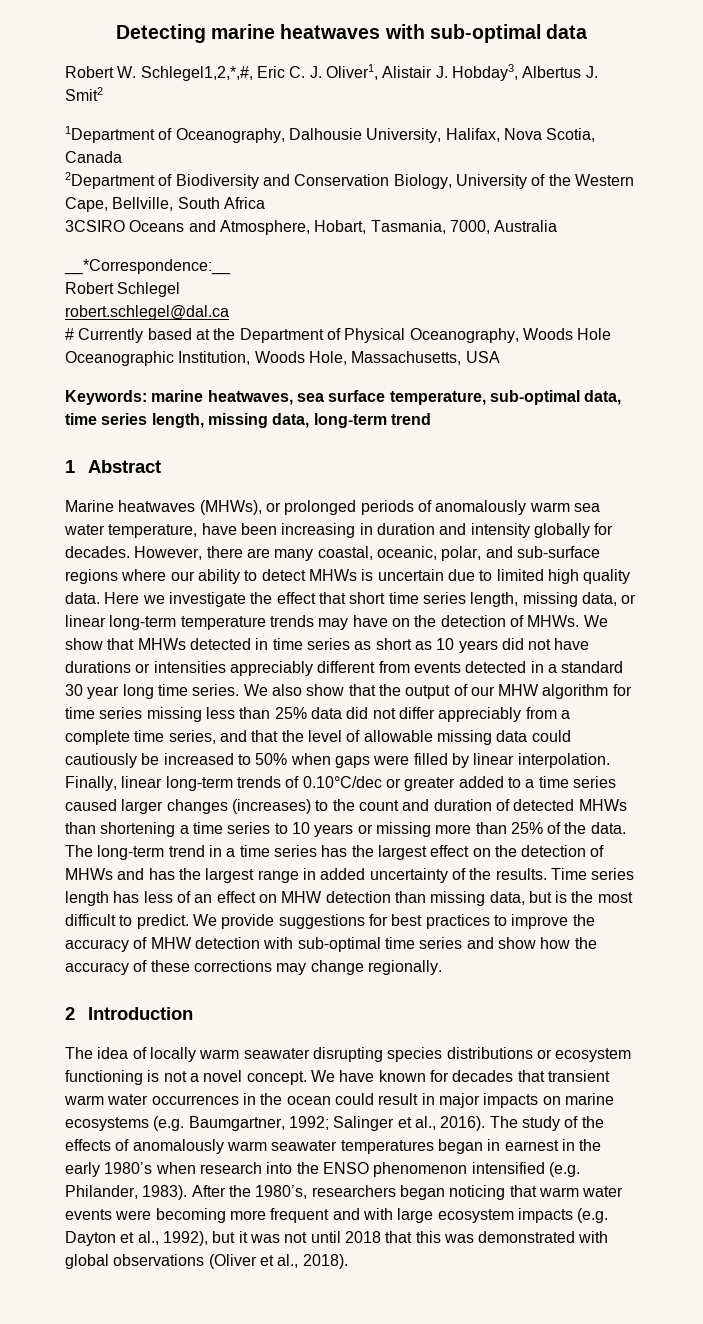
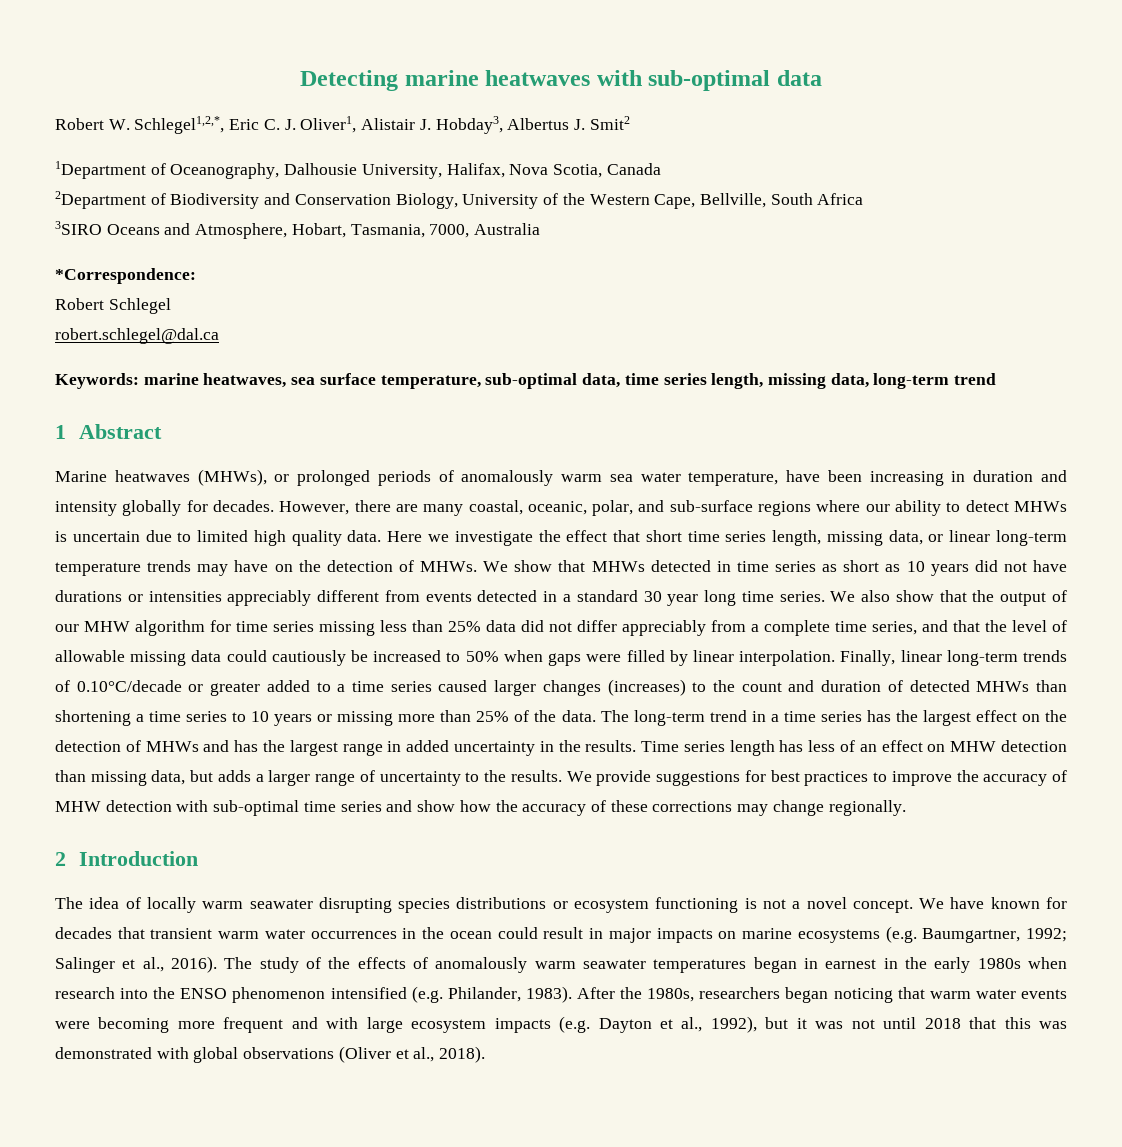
- Robert W. Schlegel1,2,*,#, Eric C. J. Oliver1, Alistair J. Hobday3, Albertus J. Smit2
+ Robert W. Schlegel1,2,*, Eric C. J. Oliver1, Alistair J. Hobday3, Albertus J. Smit2
- 3CSIRO Oceans and Atmosphere, Hobart, Tasmania, 7000, Australia
+ 3SIRO Oceans and Atmosphere, Hobart, Tasmania, 7000, Australia
- __*Correspondence:__
+ *Correspondence:
- # Currently based at the Department of Physical Oceanography, Woods Hole Oceanographic Institution, Woods Hole, Massachusetts, USA
- Finally, linear long-term trends of 0.10°C/dec or greater added to a time series caused larger changes (increases) to the count and duration of detected MHWs than shortening a time series to 10 years or missing more than 25% of the data.
+ Finally, linear long-term trends of 0.10°C/decade or greater added to a time series caused larger changes (increases) to the count and duration of detected MHWs than shortening a time series to 10 years or missing more than 25% of the data.
- The long-term trend in a time series has the largest effect on the detection of MHWs and has the largest range in added uncertainty of the results.
+ The long-term trend in a time series has the largest effect on the detection of MHWs and has the largest range in added uncertainty in the results.
- Time series length has less of an effect on MHW detection than missing data, but is the most difficult to predict.
+ Time series length has less of an effect on MHW detection than missing data, but adds a larger range of uncertainty to the results.
- The study of the effects of anomalously warm seawater temperatures began in earnest in the early 1980’s when research into the ENSO phenomenon intensified (e.g. Philander, 1983).
+ The study of the effects of anomalously warm seawater temperatures began in earnest in the early 1980s when research into the ENSO phenomenon intensified (e.g. Philander, 1983).
- After the 1980’s, researchers began noticing that warm water events were becoming more frequent and with large ecosystem impacts (e.g. Dayton et al., 1992), but it was not until 2018 that this was demonstrated with global observations (Oliver et al., 2018).
+ After the 1980s, researchers began noticing that warm water events were becoming more frequent and with large ecosystem impacts (e.g. Dayton et al., 1992), but it was not until 2018 that this was demonstrated with global observations (Oliver et al., 2018).

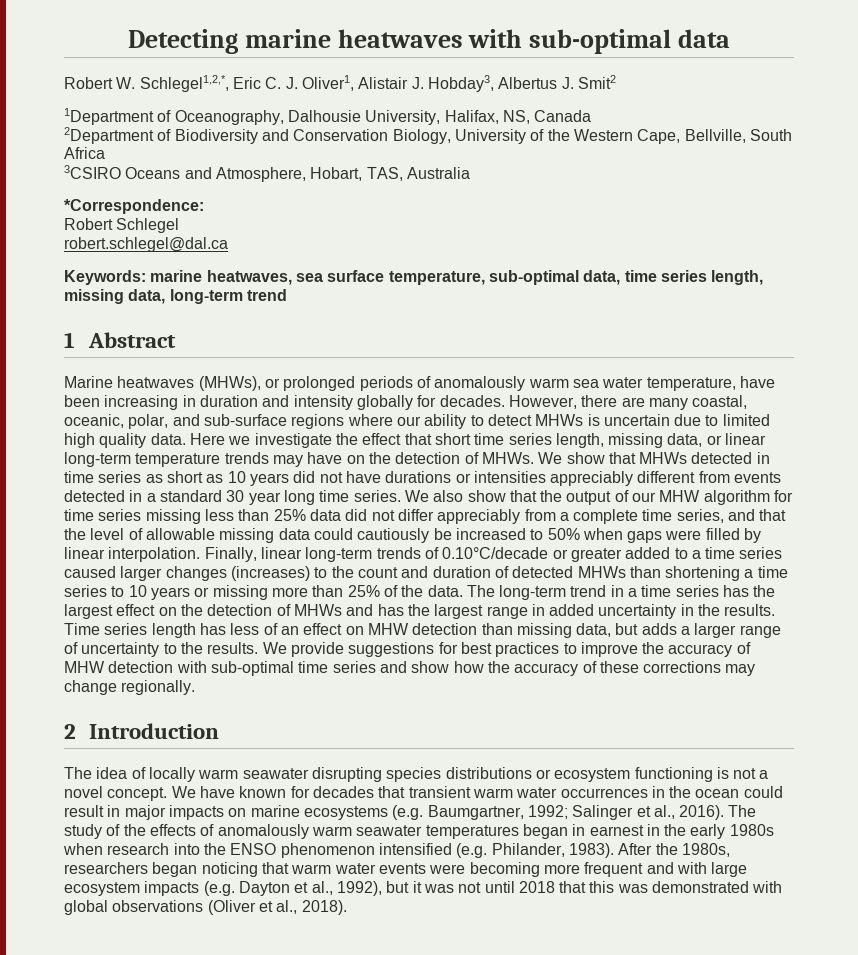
- 1Department of Oceanography, Dalhousie University, Halifax, Nova Scotia, Canada
+ 1Department of Oceanography, Dalhousie University, Halifax, NS, Canada
- 3SIRO Oceans and Atmosphere, Hobart, Tasmania, 7000, Australia
+ 3CSIRO Oceans and Atmosphere, Hobart, TAS, Australia

